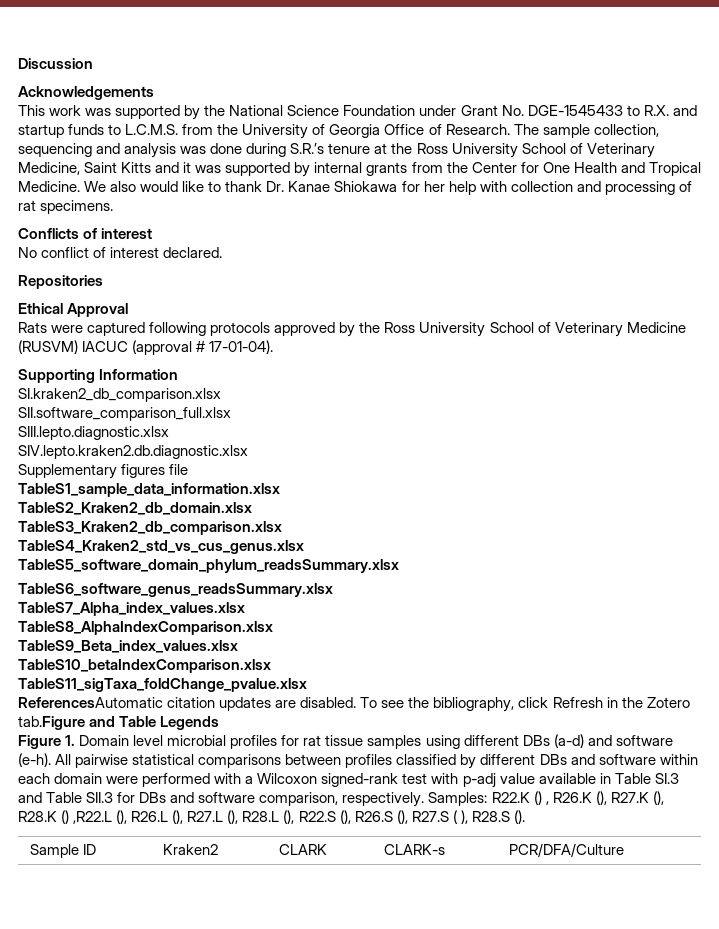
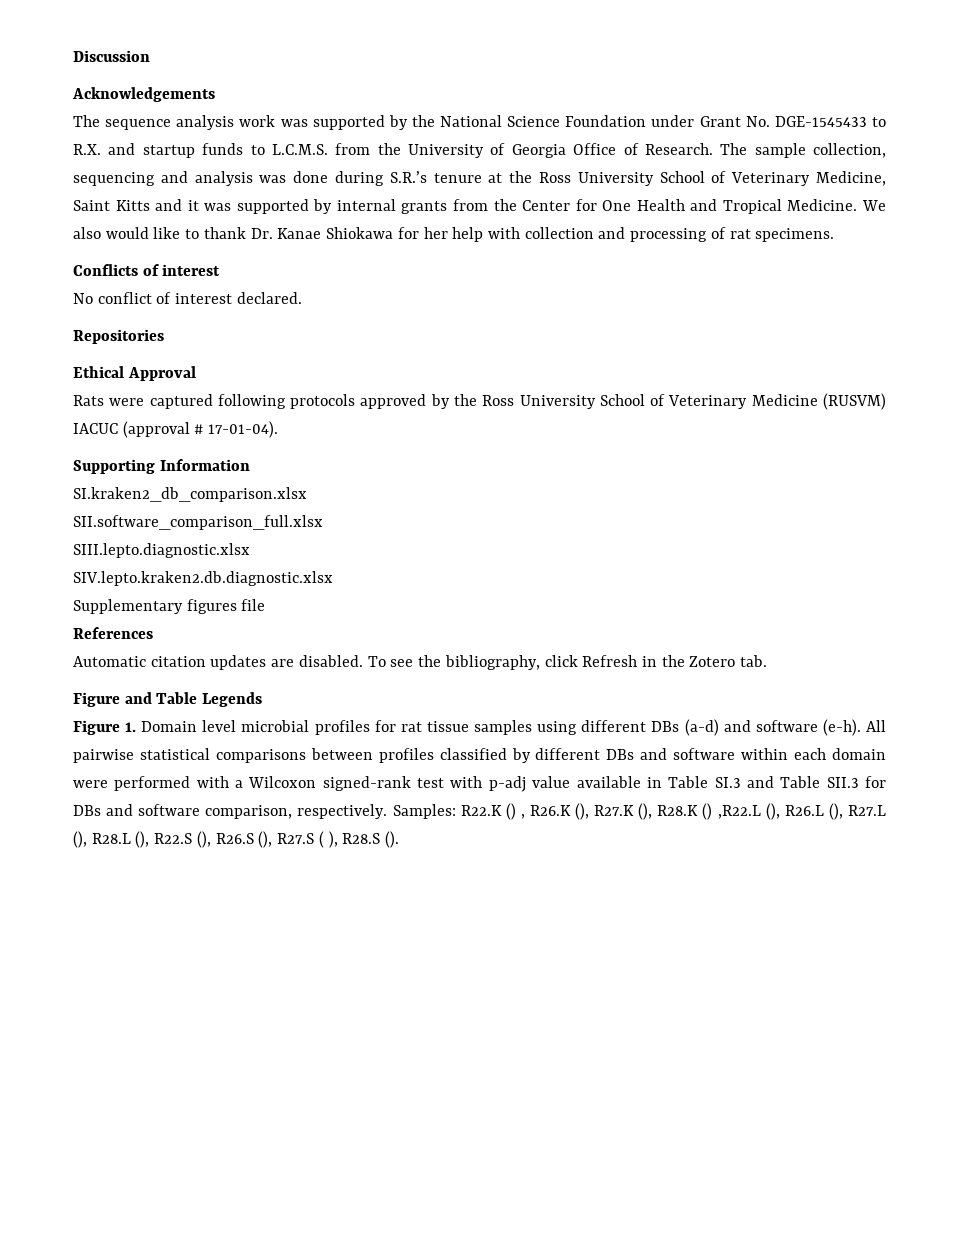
- This work was supported by the National Science Foundation under Grant No. DGE-1545433 to R.X. and startup funds to L.C.M.S. from the University of Georgia Office of Research.
+ The sequence analysis work was supported by the National Science Foundation under Grant No. DGE-1545433 to R.X. and startup funds to L.C.M.S. from the University of Georgia Office of Research.
- TableS1_sample_data_information.xlsx
- TableS2_Kraken2_db_domain.xlsx
- TableS3_Kraken2_db_comparison.xlsx
- TableS4_Kraken2_std_vs_cus_genus.xlsx
- TableS5_software_domain_phylum_readsSummary.xlsx
- TableS6_software_genus_readsSummary.xlsx
- TableS7_Alpha_index_values.xlsx
- TableS8_AlphaIndexComparison.xlsx
- TableS9_Beta_index_values.xlsx
- TableS10_betaIndexComparison.xlsx
- TableS11_sigTaxa_foldChange_pvalue.xlsx
- ReferencesAutomatic citation updates are disabled.
+ References
+ Automatic citation updates are disabled.
- To see the bibliography, click Refresh in the Zotero tab.Figure and Table Legends
+ To see the bibliography, click Refresh in the Zotero tab.
+ Figure and Table Legends
- Sample ID | Kraken2 | CLARK | CLARK-s | PCR/DFA/Culture

